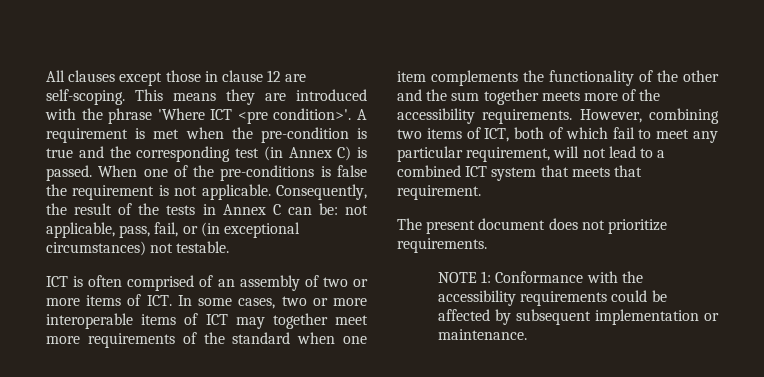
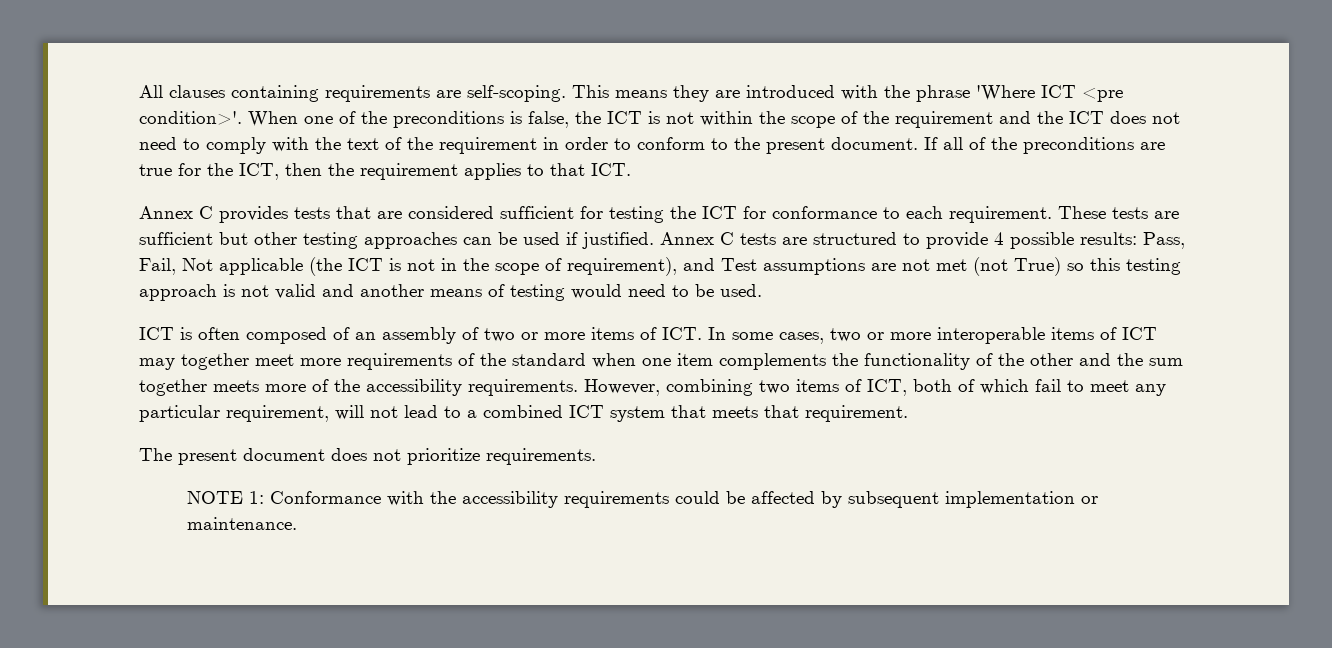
- All clauses except those in clause 12 are self-scoping.
+ All clauses containing requirements are self-scoping.
- A requirement is met when the pre-condition is true and the corresponding test (in Annex C) is passed. When one of the pre-conditions is false the requirement is not applicable. Consequently, the result of the tests in Annex C can be: not applicable, pass, fail, or (in exceptional circumstances) not testable.
+ When one of the preconditions is false, the ICT is not within the scope of the requirement and the ICT does not need to comply with the text of the requirement in order to conform to the present document. If all of the preconditions are true for the ICT, then the requirement applies to that ICT.
+ Annex C provides tests that are considered sufficient for testing the ICT for conformance to each requirement. These tests are sufficient but other testing approaches can be used if justified. Annex C tests are structured to provide 4 possible results: Pass, Fail, Not applicable (the ICT is not in the scope of requirement), and Test assumptions are not met (not True) so this testing approach is not valid and another means of testing would need to be used.
- ICT is often comprised of an assembly of two or more items of ICT. In some cases, two or more interoperable items of ICT may together meet more requirements of the standard when one item complements the functionality of the other and the sum together meets more of the accessibility requirements.
+ ICT is often composed of an assembly of two or more items of ICT. In some cases, two or more interoperable items of ICT may together meet more requirements of the standard when one item complements the functionality of the other and the sum together meets more of the accessibility requirements.

